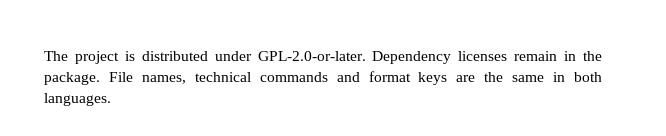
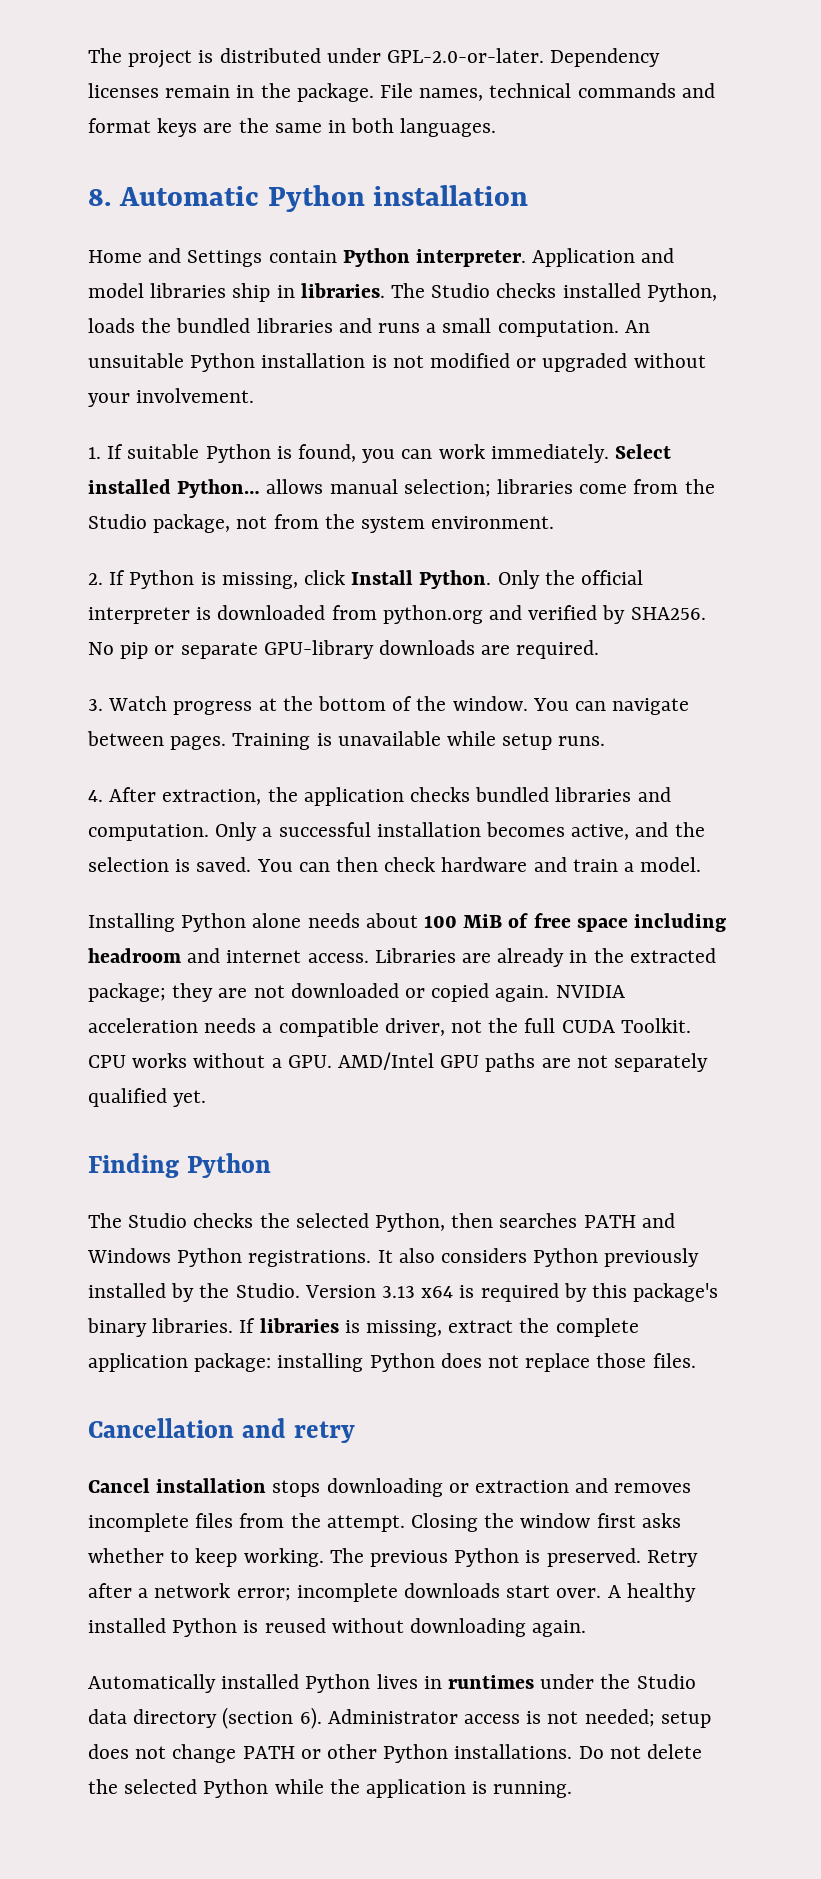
+ 8. Automatic Python installation
+ Home and Settings contain Python interpreter. Application and model libraries ship in libraries. The Studio checks installed Python, loads the bundled libraries and runs a small computation. An unsuitable Python installation is not modified or upgraded without your involvement.
+ 1. If suitable Python is found, you can work immediately. Select installed Python… allows manual selection; libraries come from the Studio package, not from the system environment.
+ 2. If Python is missing, click Install Python. Only the official interpreter is downloaded from python.org and verified by SHA256. No pip or separate GPU-library downloads are required.
+ 3. Watch progress at the bottom of the window. You can navigate between pages. Training is unavailable while setup runs.
+ 4. After extraction, the application checks bundled libraries and computation. Only a successful installation becomes active, and the selection is saved. You can then check hardware and train a model.
+ Installing Python alone needs about 100 MiB of free space including headroom and internet access. Libraries are already in the extracted package; they are not downloaded or copied again. NVIDIA acceleration needs a compatible driver, not the full CUDA Toolkit. CPU works without a GPU. AMD/Intel GPU paths are not separately qualified yet.
+ Finding Python
+ The Studio checks the selected Python, then searches PATH and Windows Python registrations. It also considers Python previously installed by the Studio. Version 3.13 x64 is required by this package's binary libraries. If libraries is missing, extract the complete application package: installing Python does not replace those files.
+ Cancellation and retry
+ Cancel installation stops downloading or extraction and removes incomplete files from the attempt. Closing the window first asks whether to keep working. The previous Python is preserved. Retry after a network error; incomplete downloads start over. A healthy installed Python is reused without downloading again.
+ Automatically installed Python lives in runtimes under the Studio data directory (section 6). Administrator access is not needed; setup does not change PATH or other Python installations. Do not delete the selected Python while the application is running.

